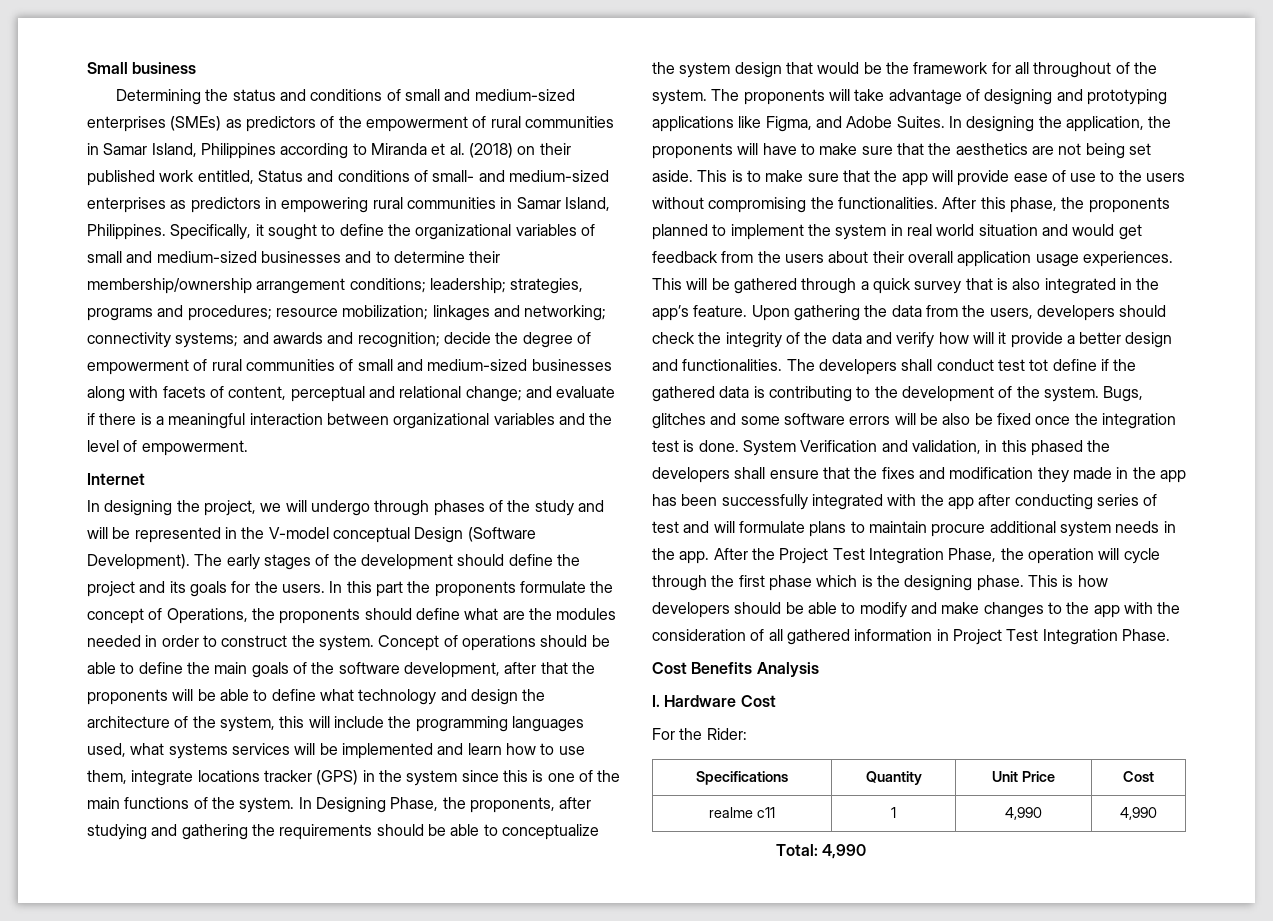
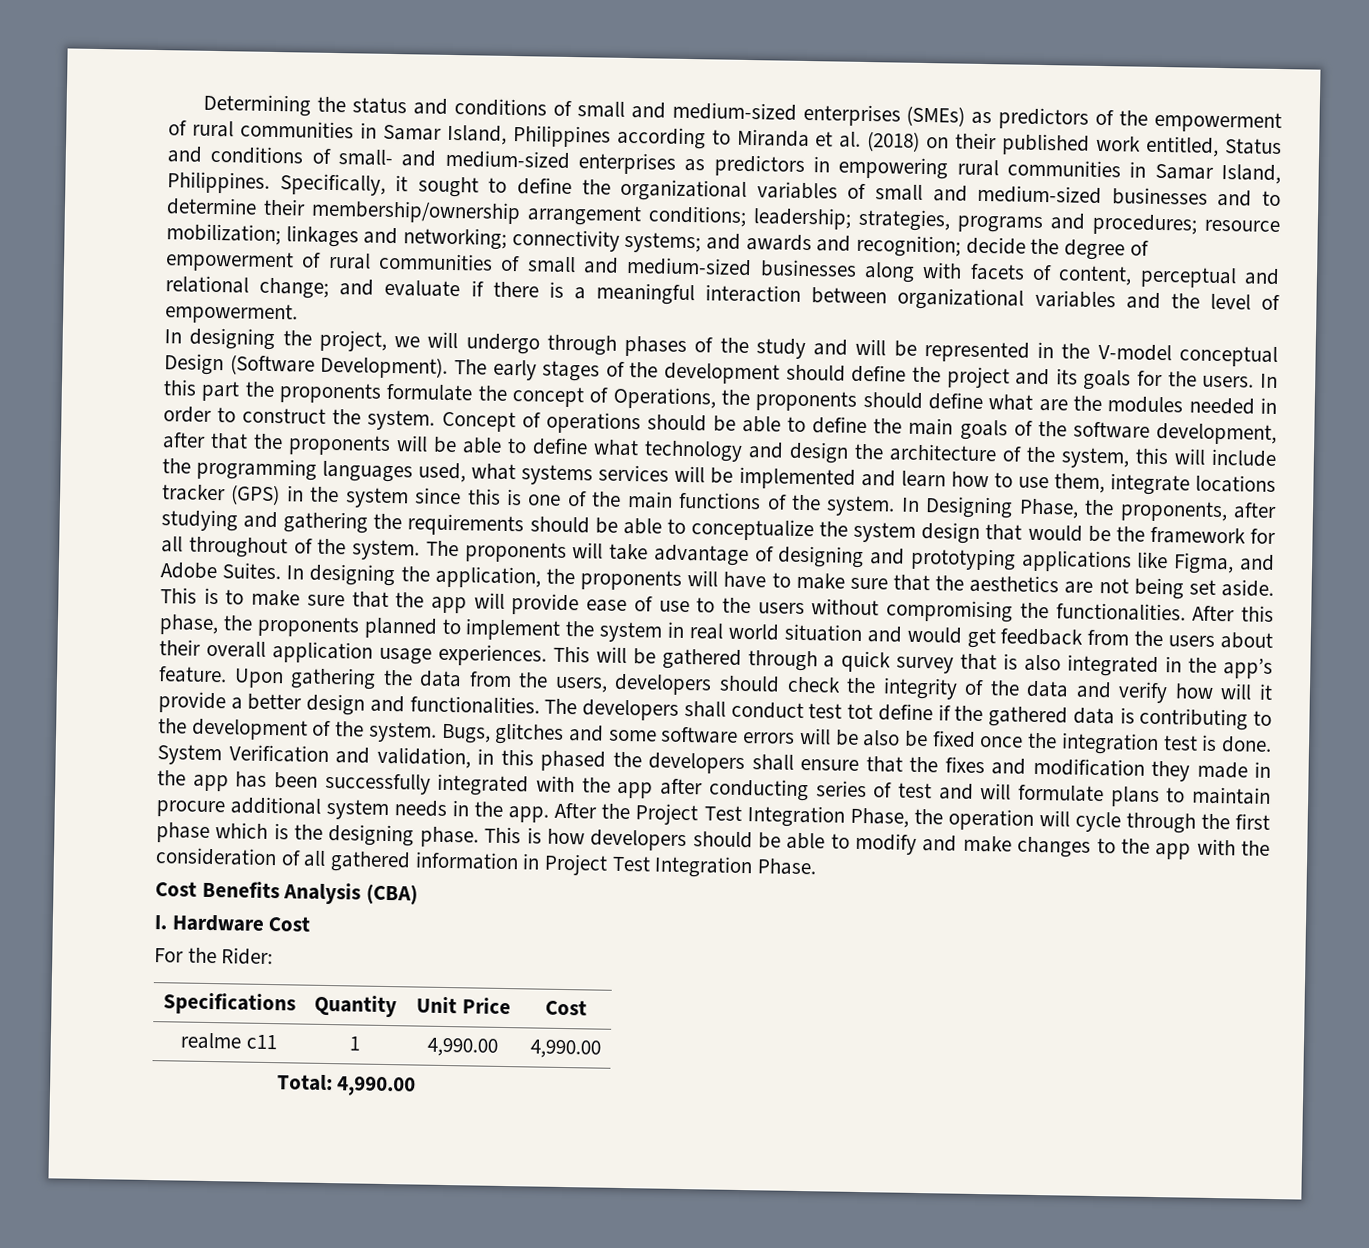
- Small business
- Internet
- Cost Benefits Analysis
+ Cost Benefits Analysis (CBA)
- realme c11 | 1 | 4,990 | 4,990
+ realme c11 | 1 | 4,990.00 | 4,990.00
- Total: 4,990
+ Total: 4,990.00

